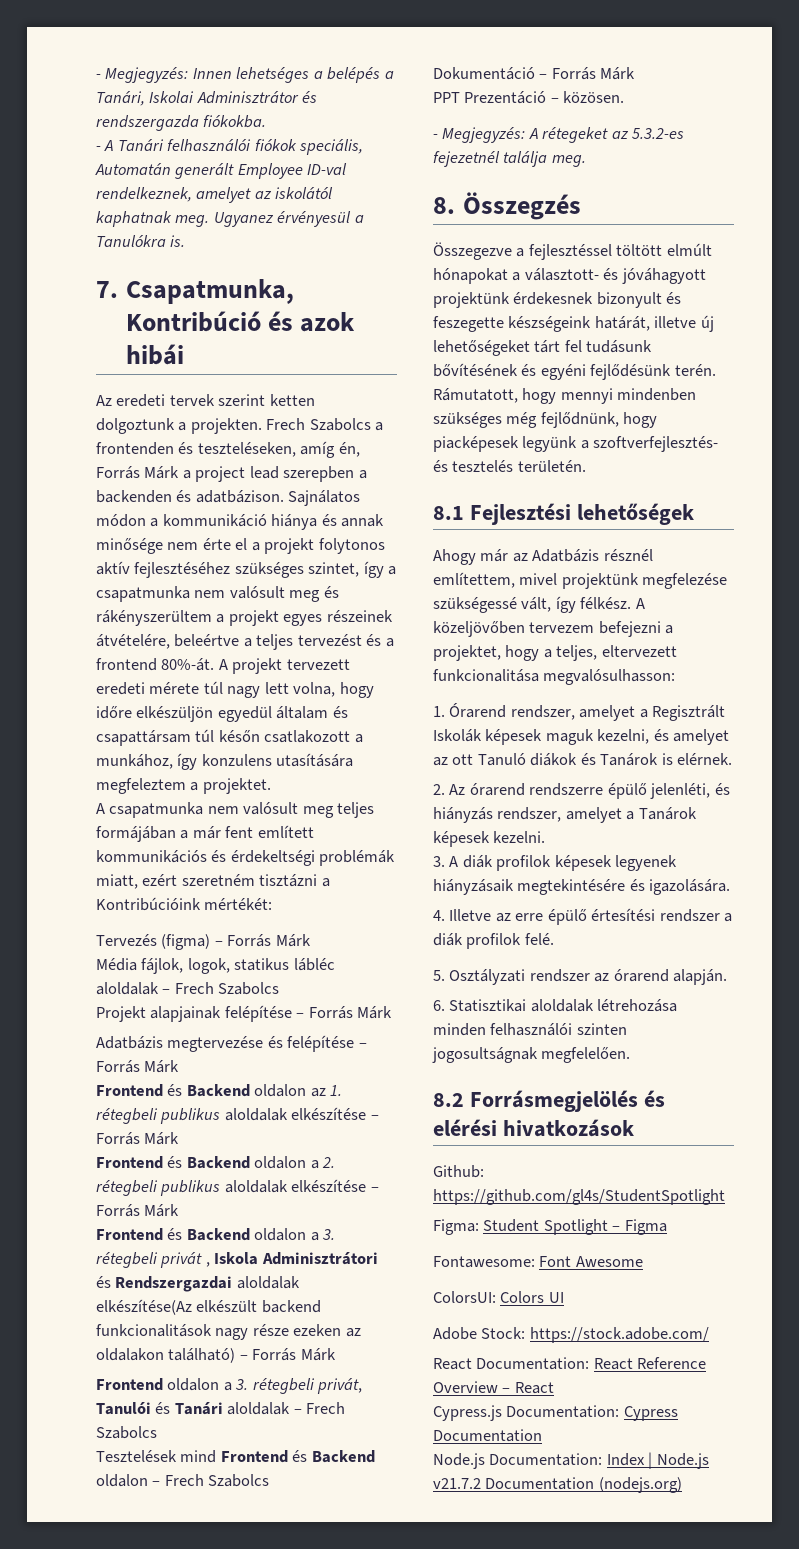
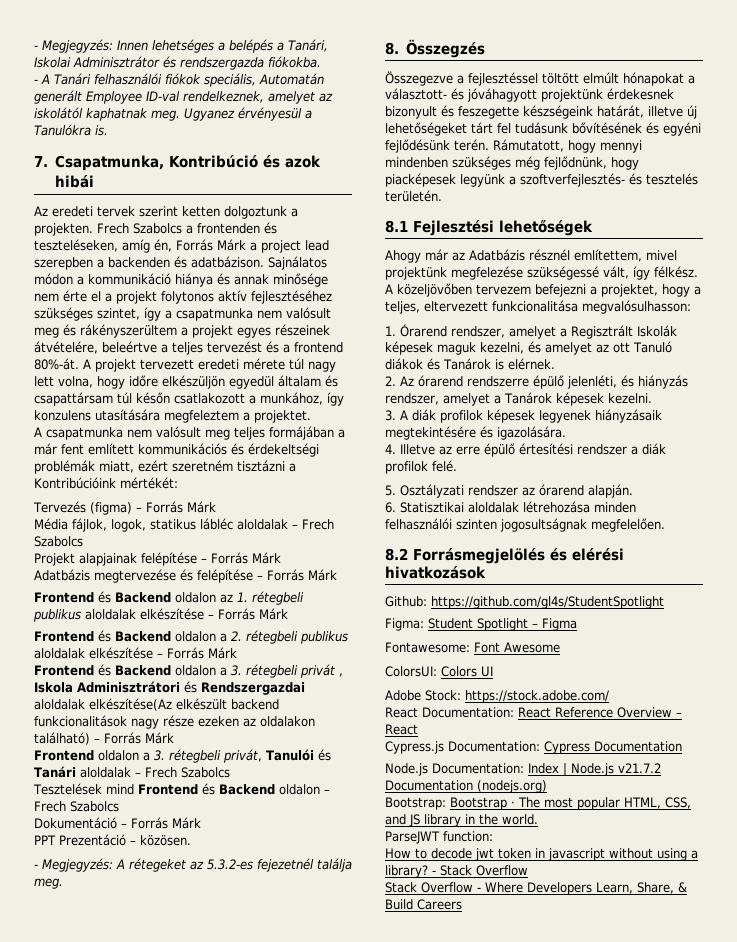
+ Bootstrap: Bootstrap · The most popular HTML, CSS, and JS library in the world.
+ ParseJWT function:
+ How to decode jwt token in javascript without using a library? - Stack Overflow
+ Stack Overflow - Where Developers Learn, Share, & Build Careers

